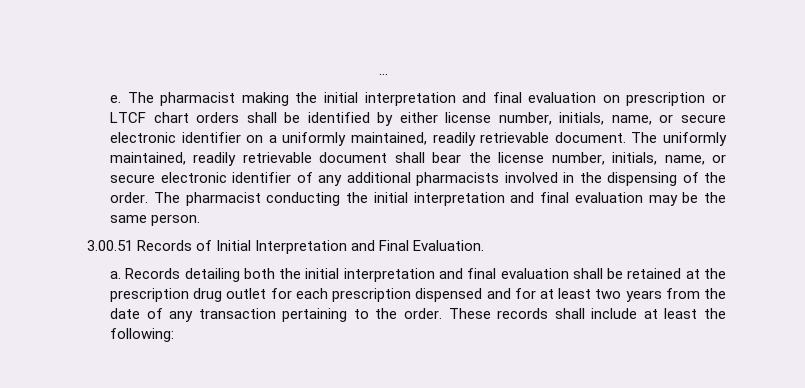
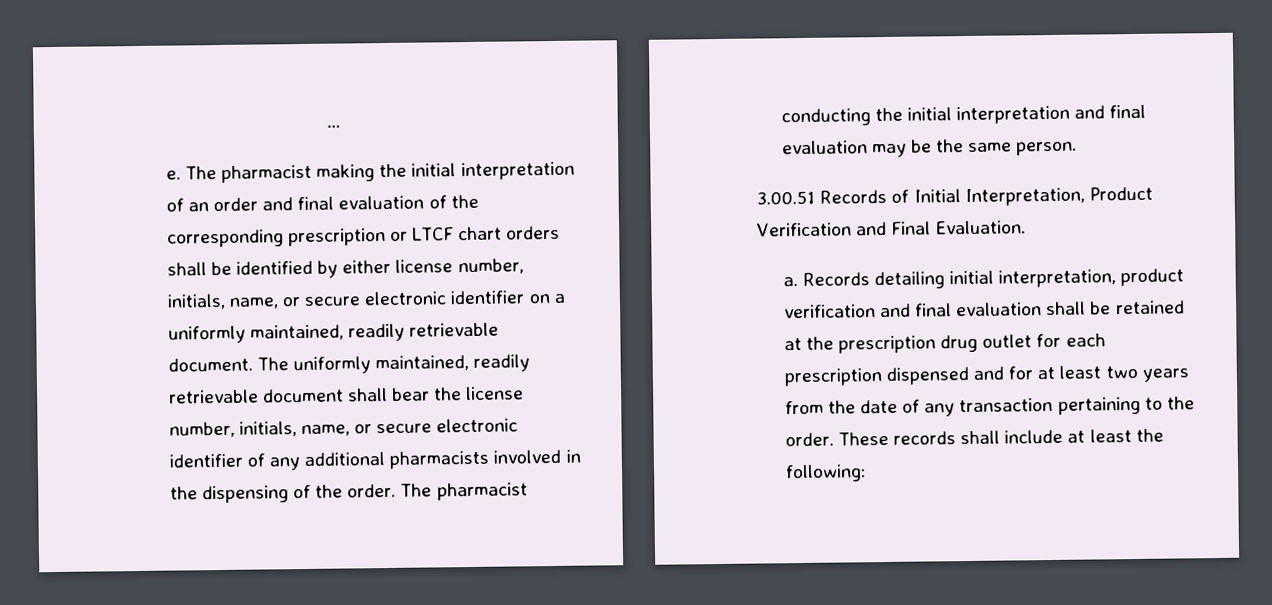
- The pharmacist making the initial interpretation and final evaluation on prescription or LTCF chart orders shall be identified by either license number, initials, name, or secure electronic identifier on a uniformly maintained, readily retrievable document.
+ The pharmacist making the initial interpretation of an order and final evaluation of the corresponding prescription or LTCF chart orders shall be identified by either license number, initials, name, or secure electronic identifier on a uniformly maintained, readily retrievable document.
- 3.00.51 Records of Initial Interpretation and Final Evaluation.
+ 3.00.51 Records of Initial Interpretation, Product Verification and Final Evaluation.
- Records detailing both the initial interpretation and final evaluation shall be retained at the prescription drug outlet for each prescription dispensed and for at least two years from the date of any transaction pertaining to the order.
+ Records detailing initial interpretation, product verification and final evaluation shall be retained at the prescription drug outlet for each prescription dispensed and for at least two years from the date of any transaction pertaining to the order.

